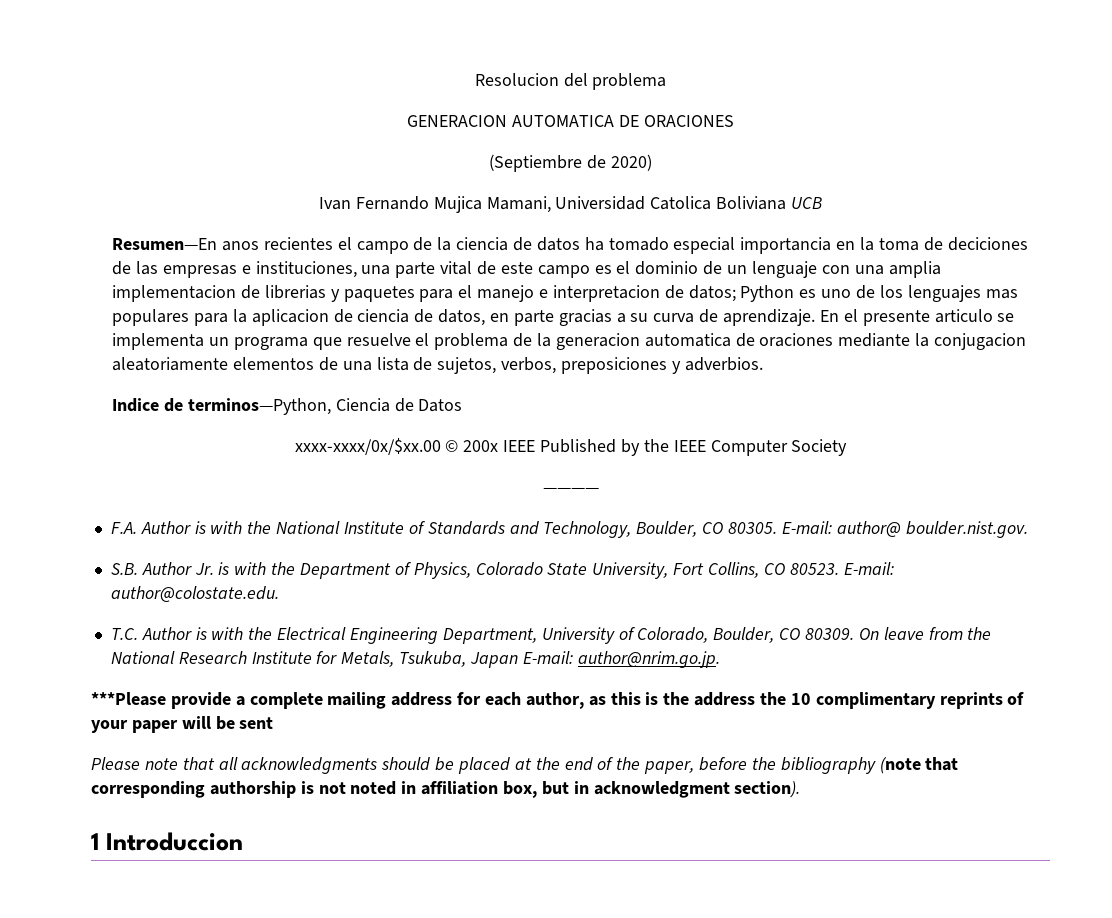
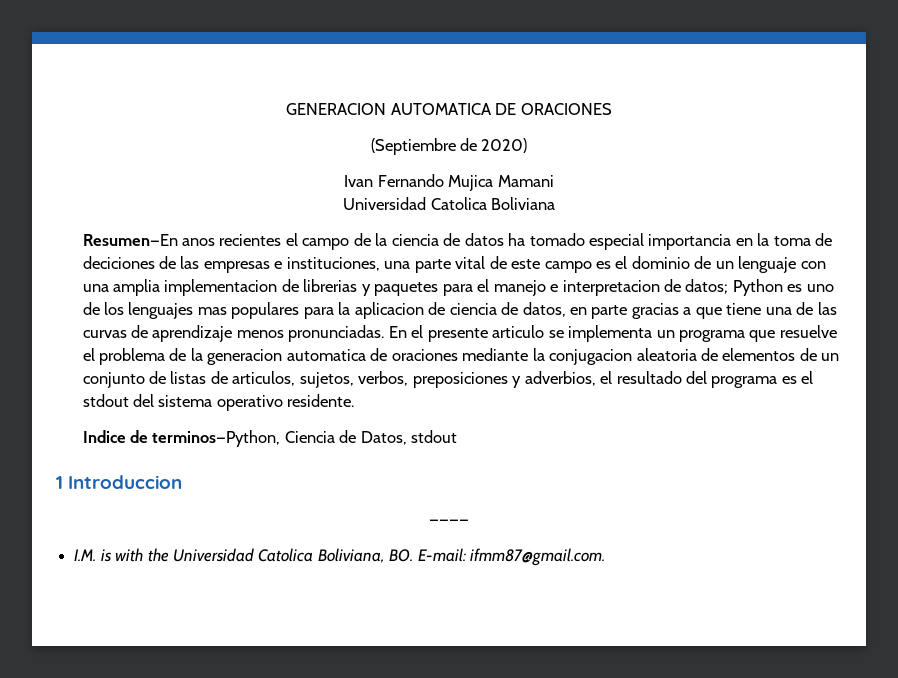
- Resolucion del problema
- Ivan Fernando Mujica Mamani, Universidad Catolica Boliviana UCB
+ Ivan Fernando Mujica Mamani
+ Universidad Catolica Boliviana
- Python es uno de los lenguajes mas populares para la aplicacion de ciencia de datos, en parte gracias a su curva de aprendizaje.
+ Python es uno de los lenguajes mas populares para la aplicacion de ciencia de datos, en parte gracias a que tiene una de las curvas de aprendizaje menos pronunciadas.
- En el presente articulo se implementa un programa que resuelve el problema de la generacion automatica de oraciones mediante la conjugacion aleatoriamente elementos de una lista de sujetos, verbos, preposiciones y adverbios.
+ En el presente articulo se implementa un programa que resuelve el problema de la generacion automatica de oraciones mediante la conjugacion aleatoria de elementos de un conjunto de listas de articulos, sujetos, verbos, preposiciones y adverbios, el resultado del programa es el stdout del sistema operativo residente.
- Indice de terminos—Python, Ciencia de Datos
- xxxx-xxxx/0x/$xx.00 © 200x IEEE Published by the IEEE Computer Society
+ Indice de terminos—Python, Ciencia de Datos, stdout
+ 1 Introduccion
- F.A. Author is with the National Institute of Standards and Technology, Boulder, CO 80305. E-mail: author@ boulder.nist.gov.
- S.B. Author Jr. is with the Department of Physics, Colorado State University, Fort Collins, CO 80523. E-mail: author@colostate.edu.
- T.C. Author is with the Electrical Engineering Department, University of Colorado, Boulder, CO 80309. On leave from the National Research Institute for Metals, Tsukuba, Japan E-mail: author@nrim.go.jp.
- ***Please provide a complete mailing address for each author, as this is the address the 10 complimentary reprints of your paper will be sent
- Please note that all acknowledgments should be placed at the end of the paper, before the bibliography (note that corresponding authorship is not noted in affiliation box, but in acknowledgment section).
- 1 Introduccion
+ I.M. is with the Universidad Catolica Boliviana, BO. E-mail: ifmm87@gmail.com.

